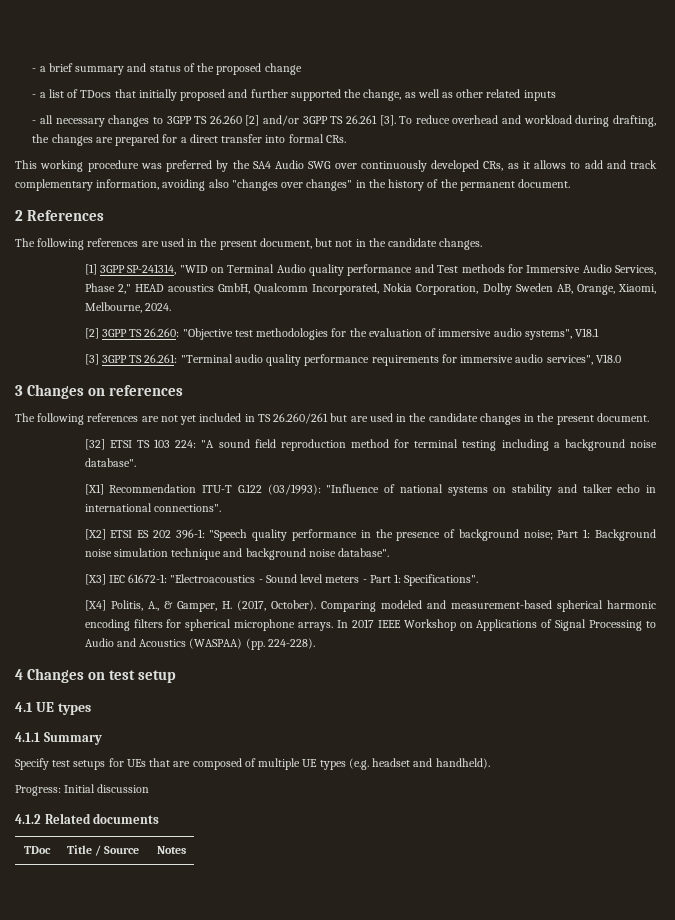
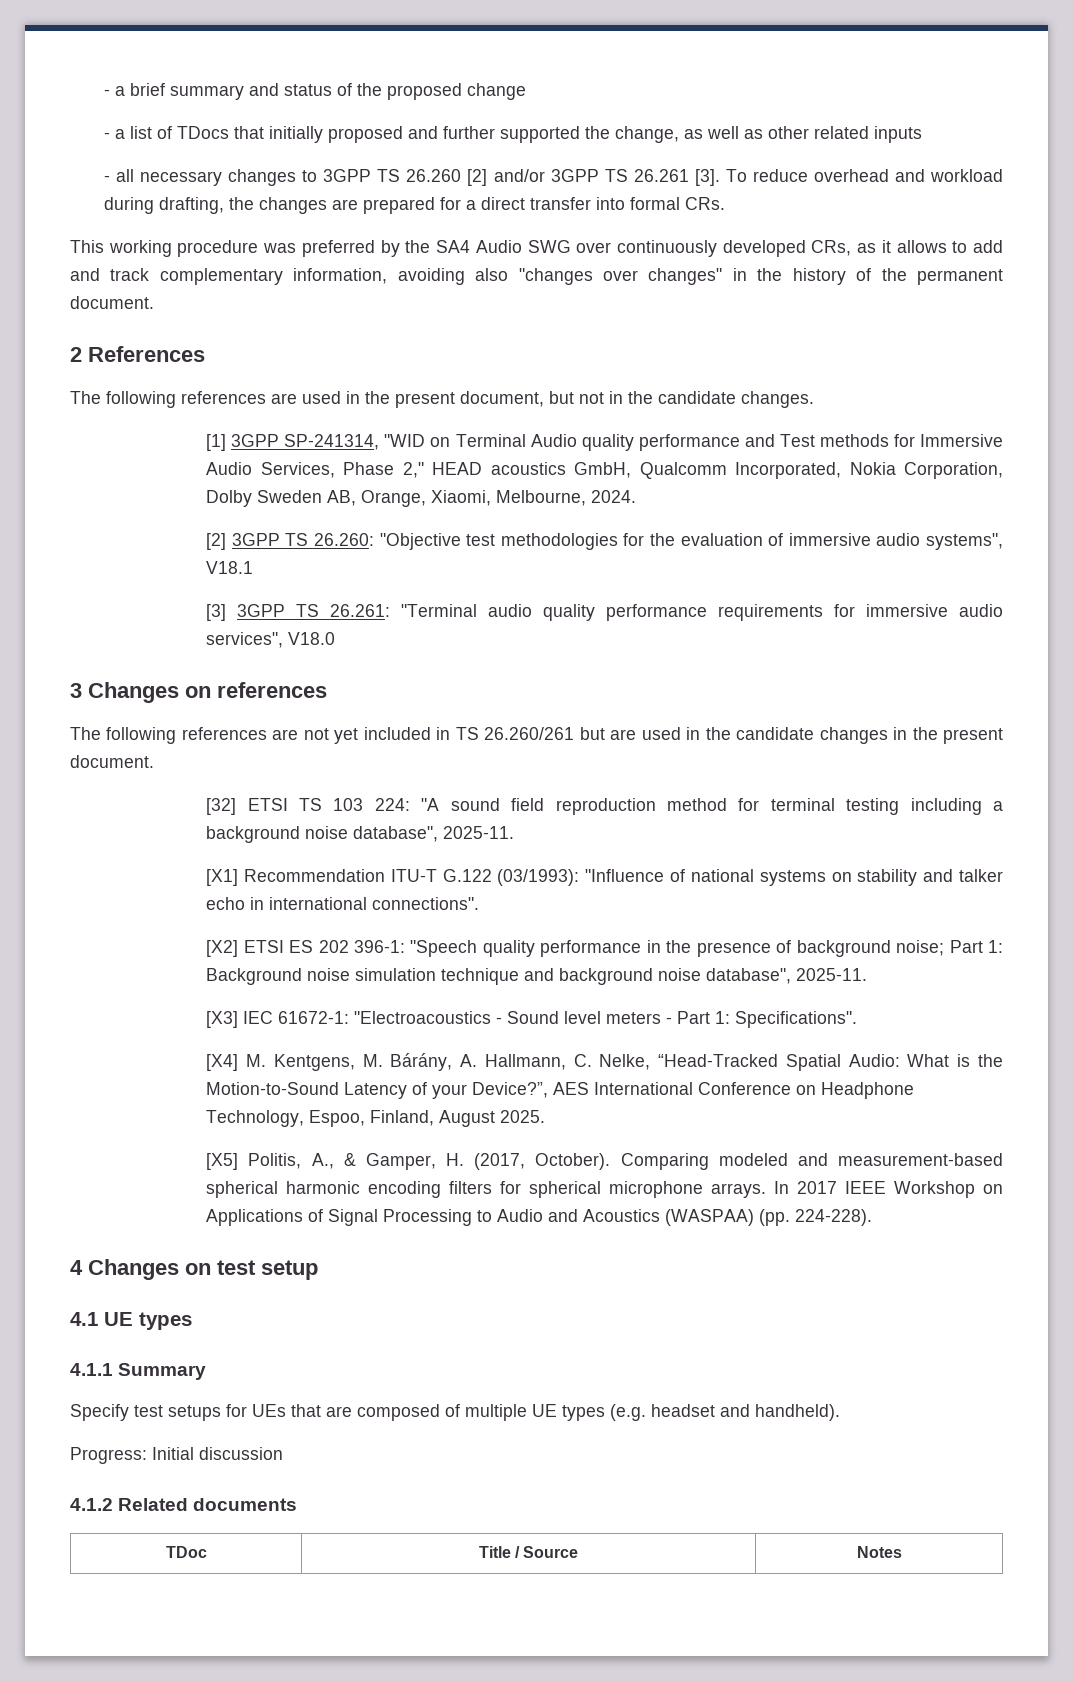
- [32] ETSI TS 103 224: "A sound field reproduction method for terminal testing including a background noise database".
+ [32] ETSI TS 103 224: "A sound field reproduction method for terminal testing including a background noise database", 2025-11.
- [X2] ETSI ES 202 396-1: "Speech quality performance in the presence of background noise; Part 1: Background noise simulation technique and background noise database".
+ [X2] ETSI ES 202 396-1: "Speech quality performance in the presence of background noise; Part 1: Background noise simulation technique and background noise database", 2025-11.
- [X4] Politis, A., & Gamper, H. (2017, October).
+ [X4] M. Kentgens, M. Bárány, A. Hallmann, C. Nelke, “Head-Tracked Spatial Audio: What is the Motion-to-Sound Latency of your Device?”, AES International Conference on Headphone Technology, Espoo, Finland, August 2025.
+ [X5] Politis, A., & Gamper, H. (2017, October).

